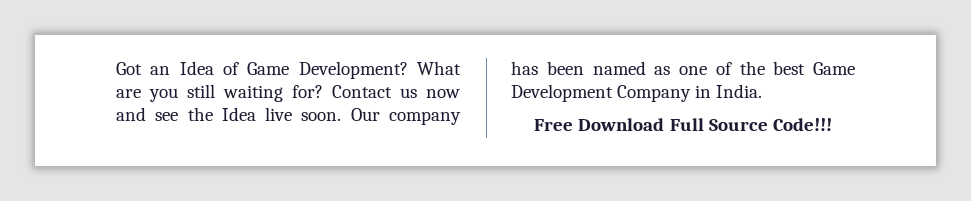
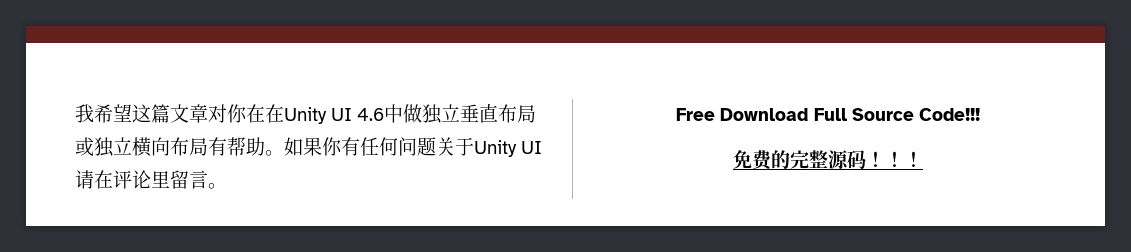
- Got an Idea of Game Development? What are you still waiting for? Contact us now and see the Idea live soon. Our company has been named as one of the best Game Development Company in India.
+ 我希望这篇文章对你在在Unity UI 4.6中做独立垂直布局或独立横向布局有帮助。如果你有任何问题关于Unity UI请在评论里留言。
+ 免费的完整源码！！！

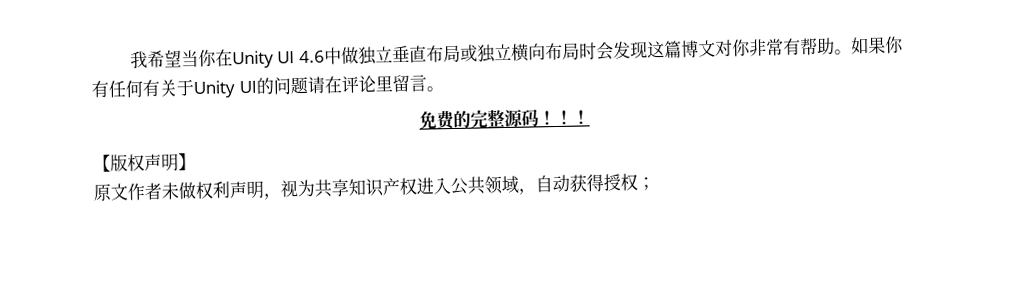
- 我希望这篇文章对你在在Unity UI 4.6中做独立垂直布局或独立横向布局有帮助。
+ 我希望当你在Unity UI 4.6中做独立垂直布局或独立横向布局时会发现这篇博文对你非常有帮助。
- 如果你有任何问题关于Unity UI请在评论里留言。
+ 如果你有任何有关于Unity UI的问题请在评论里留言。
- Free Download Full Source Code!!!
+ 【版权声明】
+ 原文作者未做权利声明，视为共享知识产权进入公共领域，自动获得授权；

